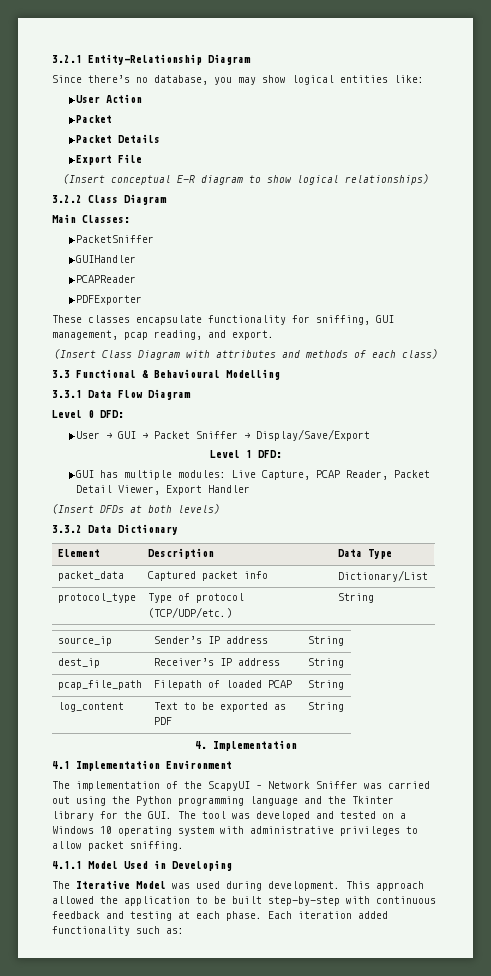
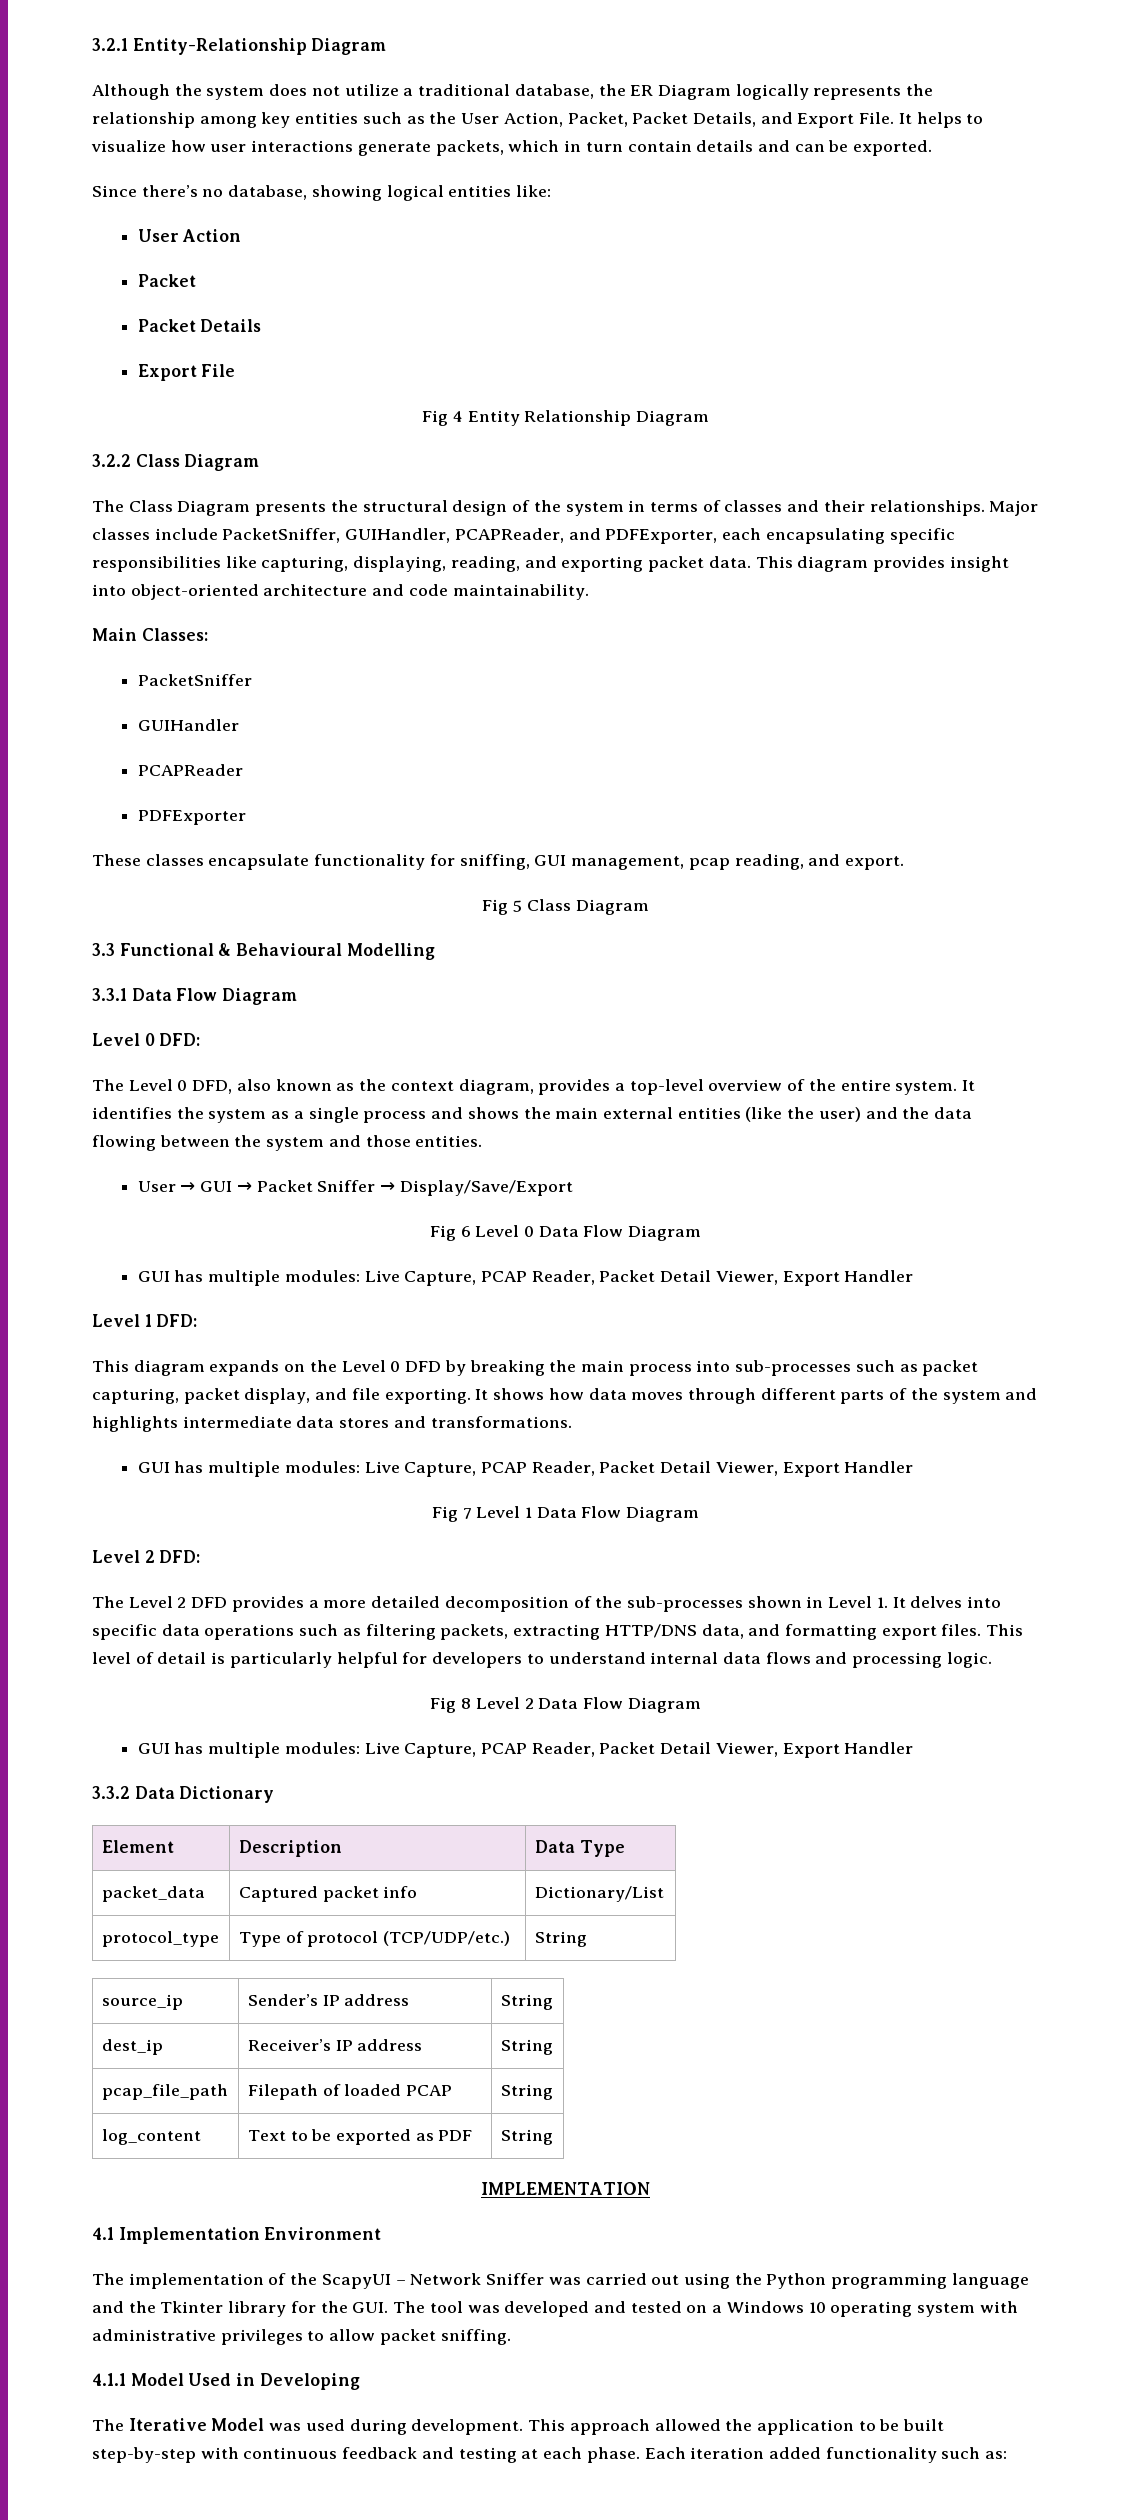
+ Although the system does not utilize a traditional database, the ER Diagram logically represents the relationship among key entities such as the User Action, Packet, Packet Details, and Export File. It helps to visualize how user interactions generate packets, which in turn contain details and can be exported.
- Since there’s no database, you may show logical entities like:
+ Since there’s no database, showing logical entities like:
- (Insert conceptual E-R diagram to show logical relationships)
+ Fig 4 Entity Relationship Diagram
  3.2.2 Class Diagram
+ The Class Diagram presents the structural design of the system in terms of classes and their relationships. Major classes include PacketSniffer, GUIHandler, PCAPReader, and PDFExporter, each encapsulating specific responsibilities like capturing, displaying, reading, and exporting packet data. This diagram provides insight into object-oriented architecture and code maintainability.
- (Insert Class Diagram with attributes and methods of each class)
+ Fig 5 Class Diagram
+ The Level 0 DFD, also known as the context diagram, provides a top-level overview of the entire system. It identifies the system as a single process and shows the main external entities (like the user) and the data flowing between the system and those entities.
- Level 1 DFD:
+ Fig 6 Level 0 Data Flow Diagram
- (Insert DFDs at both levels)
+ Level 1 DFD:
+ This diagram expands on the Level 0 DFD by breaking the main process into sub-processes such as packet capturing, packet display, and file exporting. It shows how data moves through different parts of the system and highlights intermediate data stores and transformations.
+ GUI has multiple modules: Live Capture, PCAP Reader, Packet Detail Viewer, Export Handler
+ Fig 7 Level 1 Data Flow Diagram
+ Level 2 DFD:
+ The Level 2 DFD provides a more detailed decomposition of the sub-processes shown in Level 1. It delves into specific data operations such as filtering packets, extracting HTTP/DNS data, and formatting export files. This level of detail is particularly helpful for developers to understand internal data flows and processing logic.
+ Fig 8 Level 2 Data Flow Diagram
+ GUI has multiple modules: Live Capture, PCAP Reader, Packet Detail Viewer, Export Handler
- 4. Implementation
+ IMPLEMENTATION

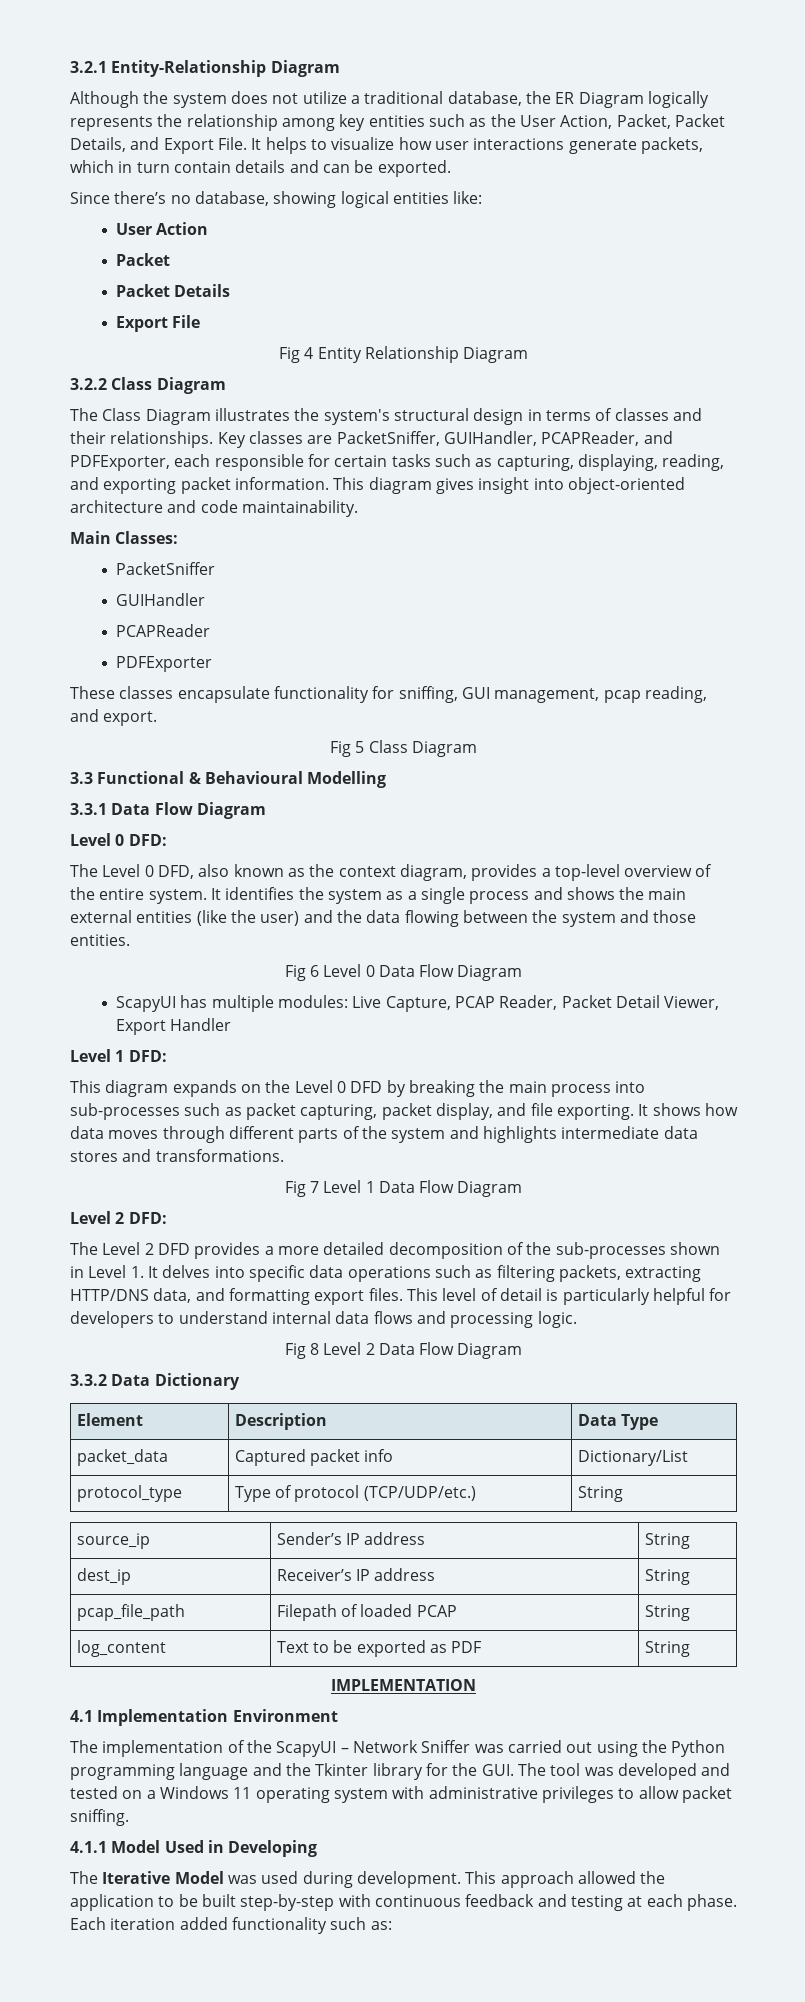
- The Class Diagram presents the structural design of the system in terms of classes and their relationships.
+ The Class Diagram illustrates the system's structural design in terms of classes and their relationships.
- Major classes include PacketSniffer, GUIHandler, PCAPReader, and PDFExporter, each encapsulating specific responsibilities like capturing, displaying, reading, and exporting packet data. This diagram provides insight into object-oriented architecture and code maintainability.
+ Key classes are PacketSniffer, GUIHandler, PCAPReader, and PDFExporter, each responsible for certain tasks such as capturing, displaying, reading, and exporting packet information. This diagram gives insight into object-oriented architecture and code maintainability.
- User → GUI → Packet Sniffer → Display/Save/Export
  Fig 6 Level 0 Data Flow Diagram
- GUI has multiple modules: Live Capture, PCAP Reader, Packet Detail Viewer, Export Handler
+ ScapyUI has multiple modules: Live Capture, PCAP Reader, Packet Detail Viewer, Export Handler
  It shows how data moves through different parts of the system and highlights intermediate data stores and transformations.
- GUI has multiple modules: Live Capture, PCAP Reader, Packet Detail Viewer, Export Handler
  Fig 8 Level 2 Data Flow Diagram
- GUI has multiple modules: Live Capture, PCAP Reader, Packet Detail Viewer, Export Handler
- The implementation of the ScapyUI – Network Sniffer was carried out using the Python programming language and the Tkinter library for the GUI. The tool was developed and tested on a Windows 10 operating system with administrative privileges to allow packet sniffing.
+ The implementation of the ScapyUI – Network Sniffer was carried out using the Python programming language and the Tkinter library for the GUI. The tool was developed and tested on a Windows 11 operating system with administrative privileges to allow packet sniffing.

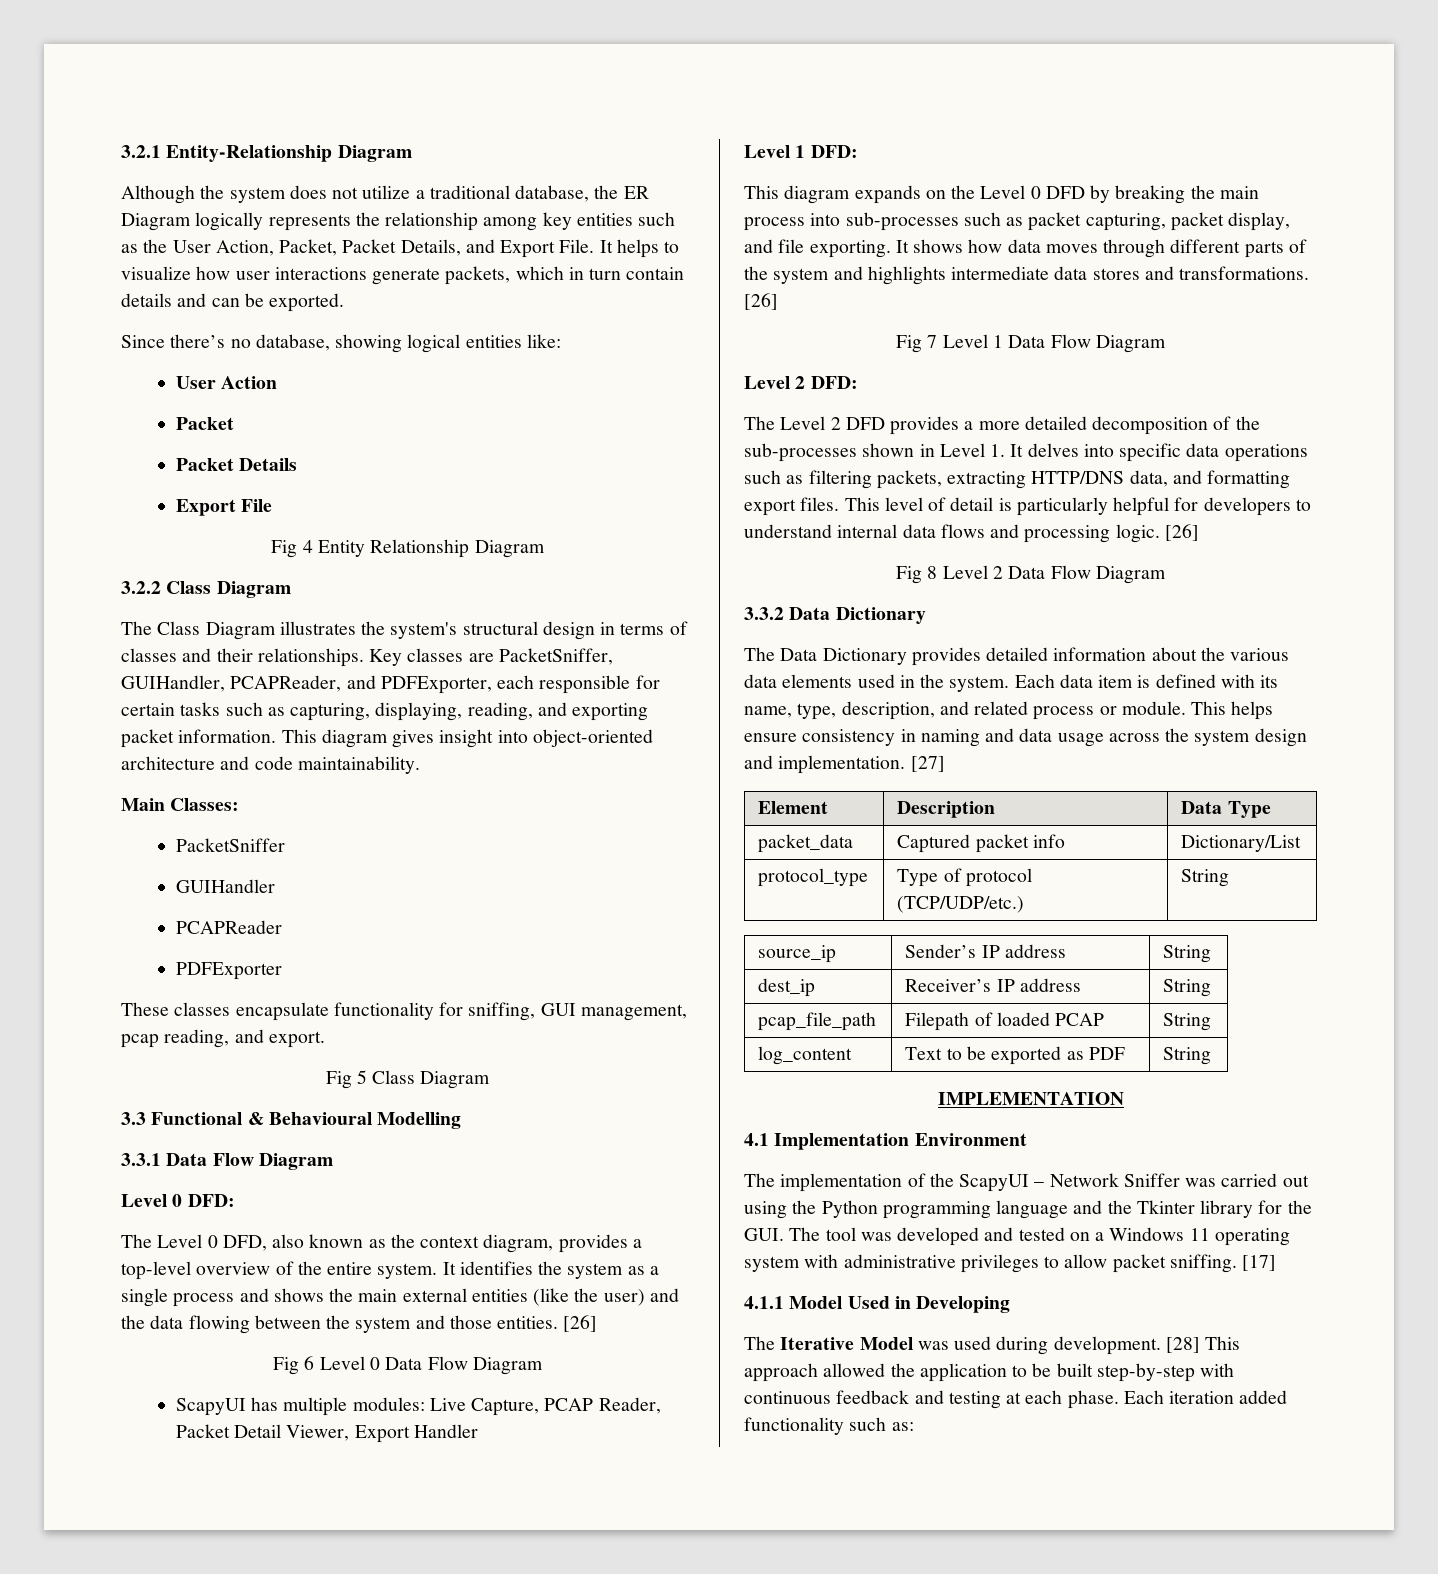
- It identifies the system as a single process and shows the main external entities (like the user) and the data flowing between the system and those entities.
+ It identifies the system as a single process and shows the main external entities (like the user) and the data flowing between the system and those entities. [26]
- It shows how data moves through different parts of the system and highlights intermediate data stores and transformations.
+ It shows how data moves through different parts of the system and highlights intermediate data stores and transformations. [26]
- This level of detail is particularly helpful for developers to understand internal data flows and processing logic.
+ This level of detail is particularly helpful for developers to understand internal data flows and processing logic. [26]
+ The Data Dictionary provides detailed information about the various data elements used in the system. Each data item is defined with its name, type, description, and related process or module. This helps ensure consistency in naming and data usage across the system design and implementation. [27]
+ [17]
- This approach allowed the application to be built step-by-step with continuous feedback and testing at each phase.
+ [28] This approach allowed the application to be built step-by-step with continuous feedback and testing at each phase.

